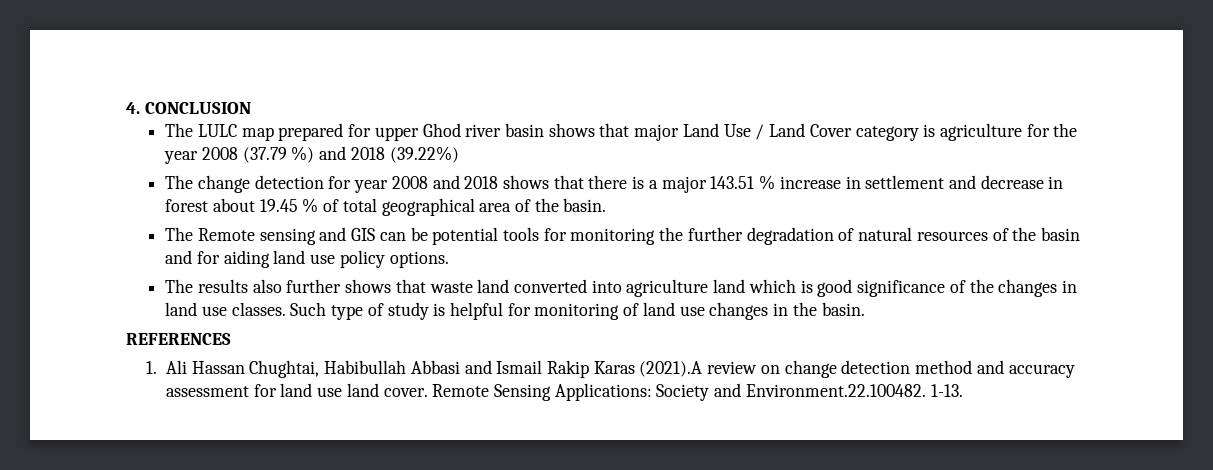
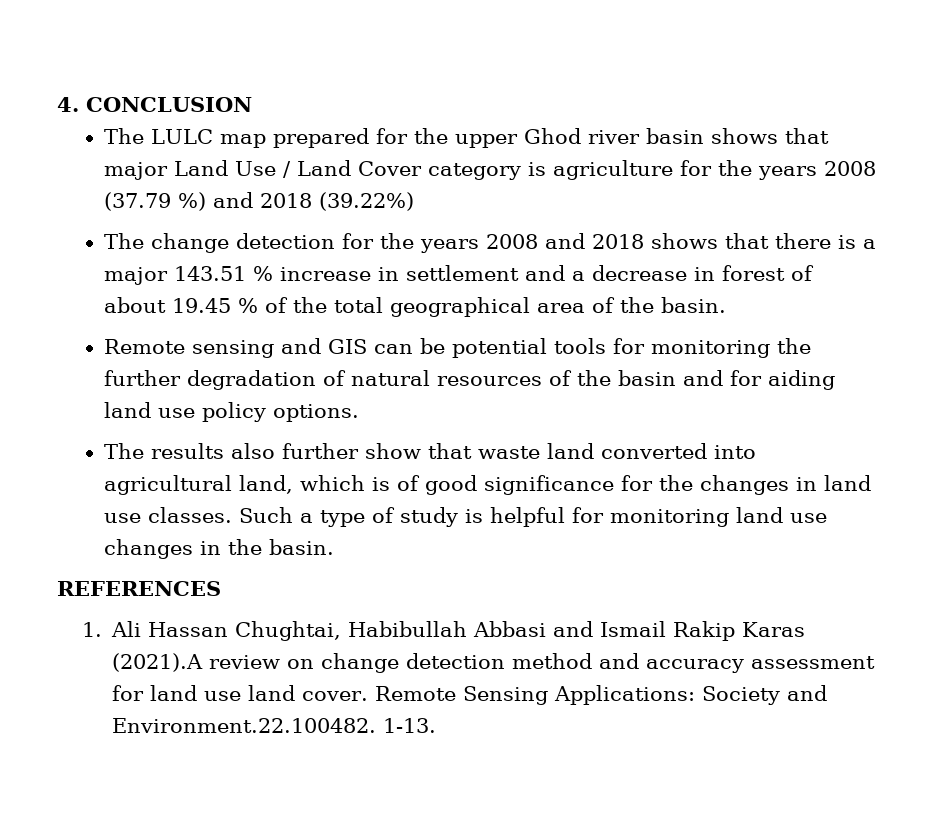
- The LULC map prepared for upper Ghod river basin shows that major Land Use / Land Cover category is agriculture for the year 2008 (37.79 %) and 2018 (39.22%)
+ The LULC map prepared for the upper Ghod river basin shows that major Land Use / Land Cover category is agriculture for the years 2008 (37.79 %) and 2018 (39.22%)
- The change detection for year 2008 and 2018 shows that there is a major 143.51 % increase in settlement and decrease in forest about 19.45 % of total geographical area of the basin.
+ The change detection for the years 2008 and 2018 shows that there is a major 143.51 % increase in settlement and a decrease in forest of about 19.45 % of the total geographical area of the basin.
- The Remote sensing and GIS can be potential tools for monitoring the further degradation of natural resources of the basin and for aiding land use policy options.
+ Remote sensing and GIS can be potential tools for monitoring the further degradation of natural resources of the basin and for aiding land use policy options.
- The results also further shows that waste land converted into agriculture land which is good significance of the changes in land use classes.
+ The results also further show that waste land converted into agricultural land, which is of good significance for the changes in land use classes.
- Such type of study is helpful for monitoring of land use changes in the basin.
+ Such a type of study is helpful for monitoring land use changes in the basin.

